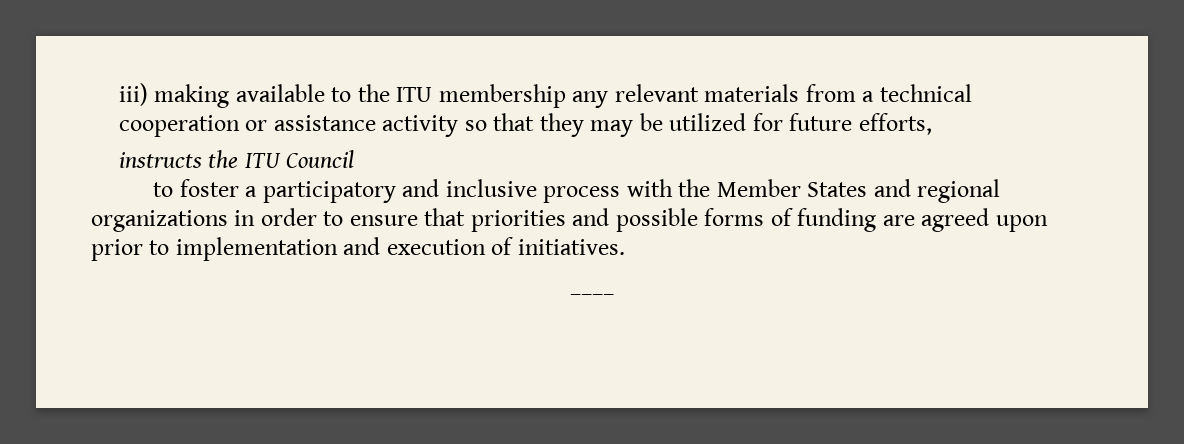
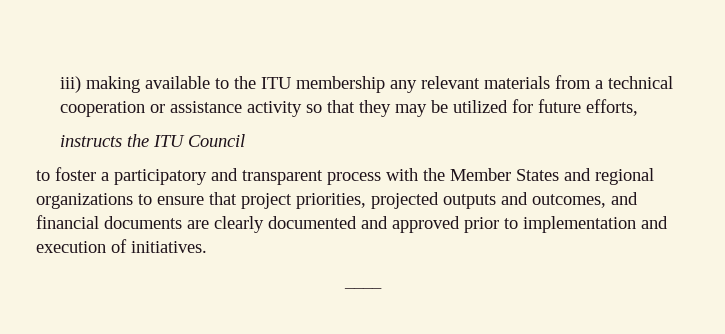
- to foster a participatory and inclusive process with the Member States and regional organizations in order to ensure that priorities and possible forms of funding are agreed upon prior to implementation and execution of initiatives.
+ to foster a participatory and transparent process with the Member States and regional organizations to ensure that project priorities, projected outputs and outcomes, and financial documents are clearly documented and approved prior to implementation and execution of initiatives.

